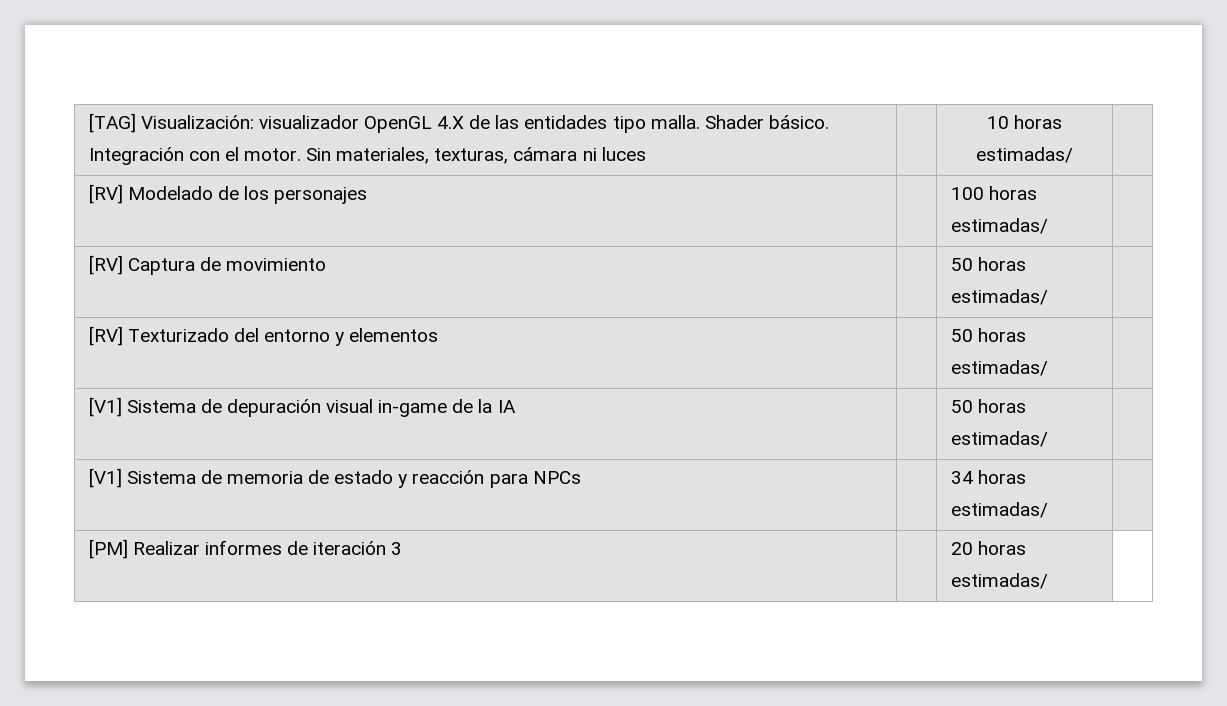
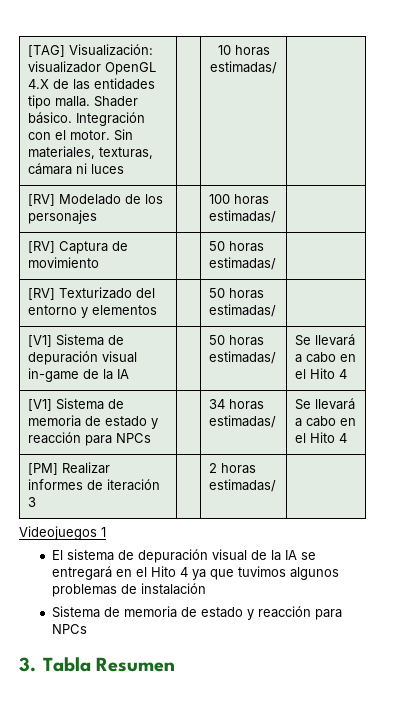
- [V1] Sistema de depuración visual in-game de la IA | | 50 horas estimadas/ |
+ [V1] Sistema de depuración visual in-game de la IA | | 50 horas estimadas/ | Se llevará a cabo en el Hito 4
- [V1] Sistema de memoria de estado y reacción para NPCs | | 34 horas estimadas/ |
+ [V1] Sistema de memoria de estado y reacción para NPCs | | 34 horas estimadas/ | Se llevará a cabo en el Hito 4
- [PM] Realizar informes de iteración 3 | | 20 horas estimadas/ |
+ [PM] Realizar informes de iteración 3 | | 2 horas estimadas/ |
+ Videojuegos 1
+ El sistema de depuración visual de la IA se entregará en el Hito 4 ya que tuvimos algunos problemas de instalación
+ Sistema de memoria de estado y reacción para NPCs
+ 3. Tabla Resumen

